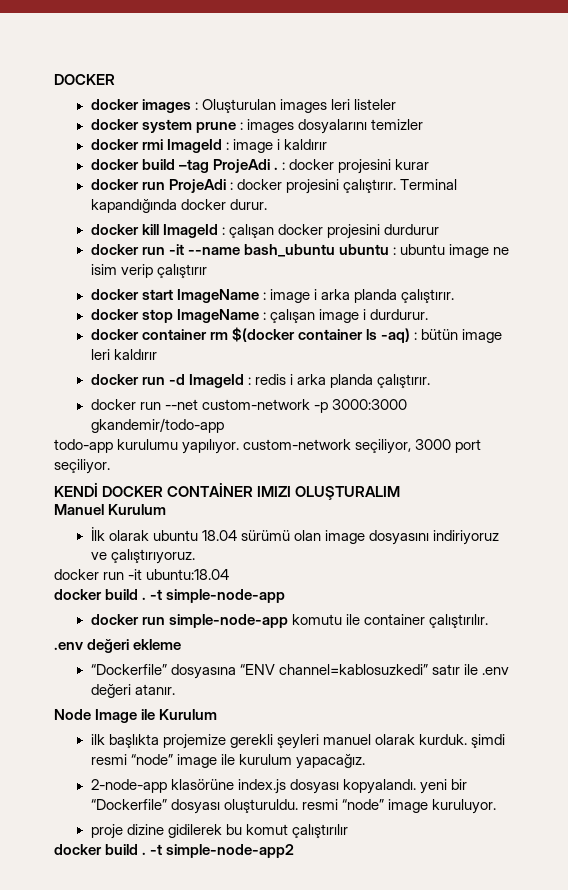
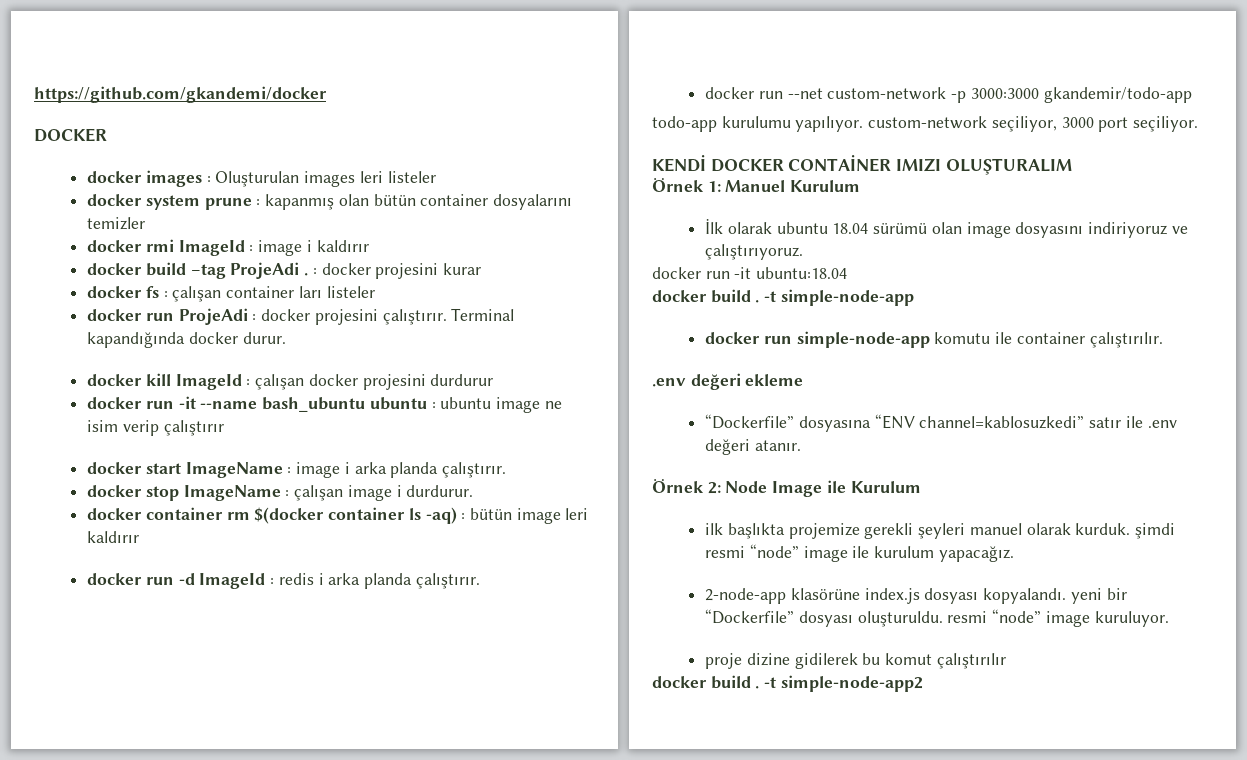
+ https://github.com/gkandemi/docker
- docker system prune : images dosyalarını temizler
+ docker system prune : kapanmış olan bütün container dosyalarını temizler
+ docker fs : çalışan container ları listeler
- Manuel Kurulum
+ Örnek 1: Manuel Kurulum
- Node Image ile Kurulum
+ Örnek 2: Node Image ile Kurulum

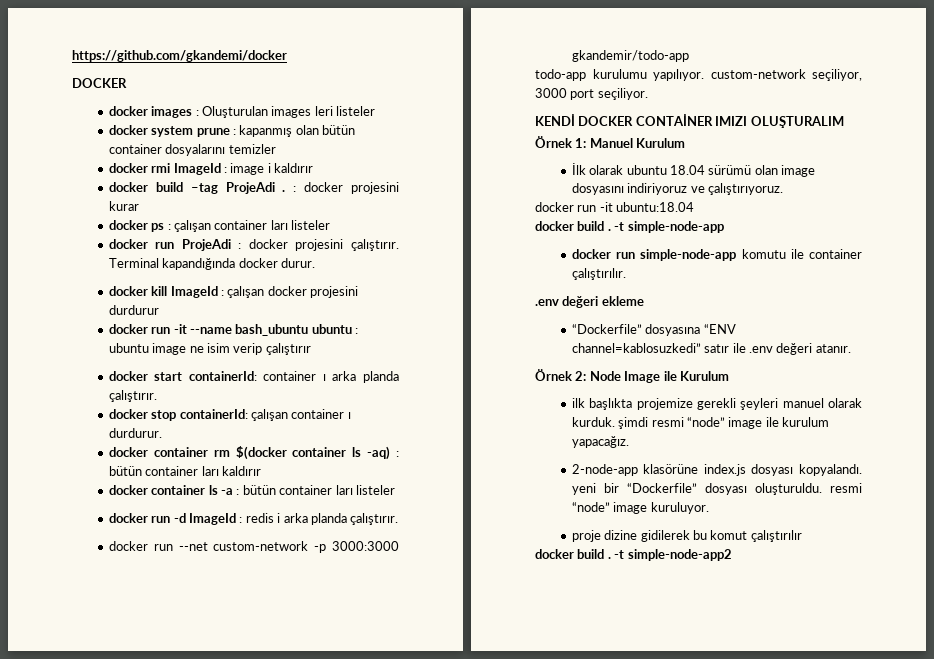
- docker fs : çalışan container ları listeler
+ docker ps : çalışan container ları listeler
- docker start ImageName : image i arka planda çalıştırır.
+ docker start containerId: container ı arka planda çalıştırır.
- docker stop ImageName : çalışan image i durdurur.
+ docker stop containerId: çalışan container ı durdurur.
- docker container rm $(docker container ls -aq) : bütün image leri kaldırır
+ docker container rm $(docker container ls -aq) : bütün container ları kaldırır
+ docker container ls -a : bütün container ları listeler

